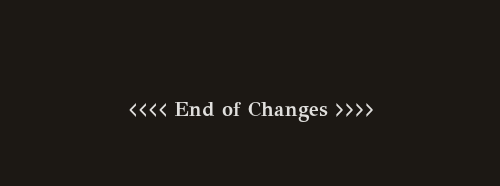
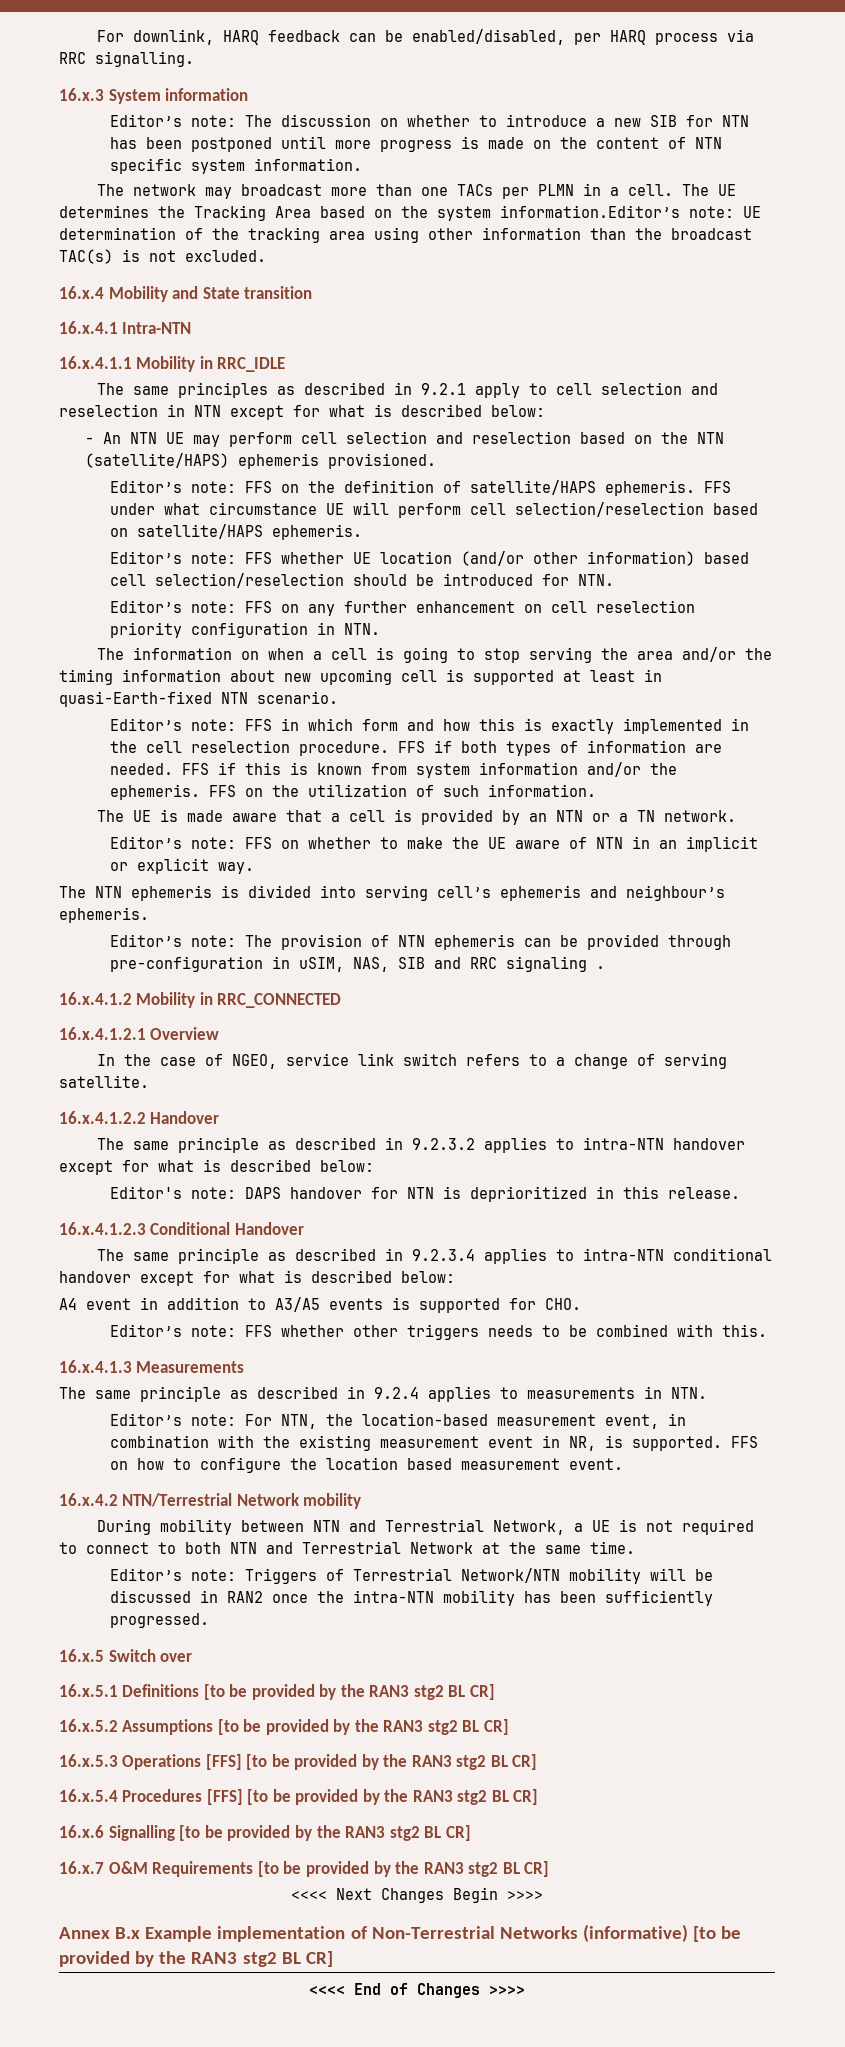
+ For downlink, HARQ feedback can be enabled/disabled, per HARQ process via RRC signalling.
+ 16.x.3 System information
+ Editor’s note: The discussion on whether to introduce a new SIB for NTN has been postponed until more progress is made on the content of NTN specific system information.
+ The network may broadcast more than one TACs per PLMN in a cell. The UE determines the Tracking Area based on the system information.Editor’s note: UE determination of the tracking area using other information than the broadcast TAC(s) is not excluded.
+ 16.x.4 Mobility and State transition
+ 16.x.4.1 Intra-NTN
+ 16.x.4.1.1 Mobility in RRC_IDLE
+ The same principles as described in 9.2.1 apply to cell selection and reselection in NTN except for what is described below:
+ - An NTN UE may perform cell selection and reselection based on the NTN (satellite/HAPS) ephemeris provisioned.
+ Editor’s note: FFS on the definition of satellite/HAPS ephemeris. FFS under what circumstance UE will perform cell selection/reselection based on satellite/HAPS ephemeris.
+ Editor’s note: FFS whether UE location (and/or other information) based cell selection/reselection should be introduced for NTN.
+ Editor’s note: FFS on any further enhancement on cell reselection priority configuration in NTN.
+ The information on when a cell is going to stop serving the area and/or the timing information about new upcoming cell is supported at least in quasi-Earth-fixed NTN scenario.
+ Editor’s note: FFS in which form and how this is exactly implemented in the cell reselection procedure. FFS if both types of information are needed. FFS if this is known from system information and/or the ephemeris. FFS on the utilization of such information.
+ The UE is made aware that a cell is provided by an NTN or a TN network.
+ Editor’s note: FFS on whether to make the UE aware of NTN in an implicit or explicit way.
+ The NTN ephemeris is divided into serving cell’s ephemeris and neighbour’s ephemeris.
+ Editor’s note: The provision of NTN ephemeris can be provided through pre-configuration in uSIM, NAS, SIB and RRC signaling .
+ 16.x.4.1.2 Mobility in RRC_CONNECTED
+ 16.x.4.1.2.1 Overview
+ In the case of NGEO, service link switch refers to a change of serving satellite.
+ 16.x.4.1.2.2 Handover
+ The same principle as described in 9.2.3.2 applies to intra-NTN handover except for what is described below:
+ Editor's note: DAPS handover for NTN is deprioritized in this release.
+ 16.x.4.1.2.3 Conditional Handover
+ The same principle as described in 9.2.3.4 applies to intra-NTN conditional handover except for what is described below:
+ A4 event in addition to A3/A5 events is supported for CHO.
+ Editor’s note: FFS whether other triggers needs to be combined with this.
+ 16.x.4.1.3 Measurements
+ The same principle as described in 9.2.4 applies to measurements in NTN.
+ Editor’s note: For NTN, the location-based measurement event, in combination with the existing measurement event in NR, is supported. FFS on how to configure the location based measurement event.
+ 16.x.4.2 NTN/Terrestrial Network mobility
+ During mobility between NTN and Terrestrial Network, a UE is not required to connect to both NTN and Terrestrial Network at the same time.
+ Editor’s note: Triggers of Terrestrial Network/NTN mobility will be discussed in RAN2 once the intra-NTN mobility has been sufficiently progressed.
+ 16.x.5 Switch over
+ 16.x.5.1 Definitions [to be provided by the RAN3 stg2 BL CR]
+ 16.x.5.2 Assumptions [to be provided by the RAN3 stg2 BL CR]
+ 16.x.5.3 Operations [FFS] [to be provided by the RAN3 stg2 BL CR]
+ 16.x.5.4 Procedures [FFS] [to be provided by the RAN3 stg2 BL CR]
+ 16.x.6 Signalling [to be provided by the RAN3 stg2 BL CR]
+ 16.x.7 O&M Requirements [to be provided by the RAN3 stg2 BL CR]
+ <<<< Next Changes Begin >>>>
+ Annex B.x Example implementation of Non-Terrestrial Networks (informative) [to be provided by the RAN3 stg2 BL CR]

